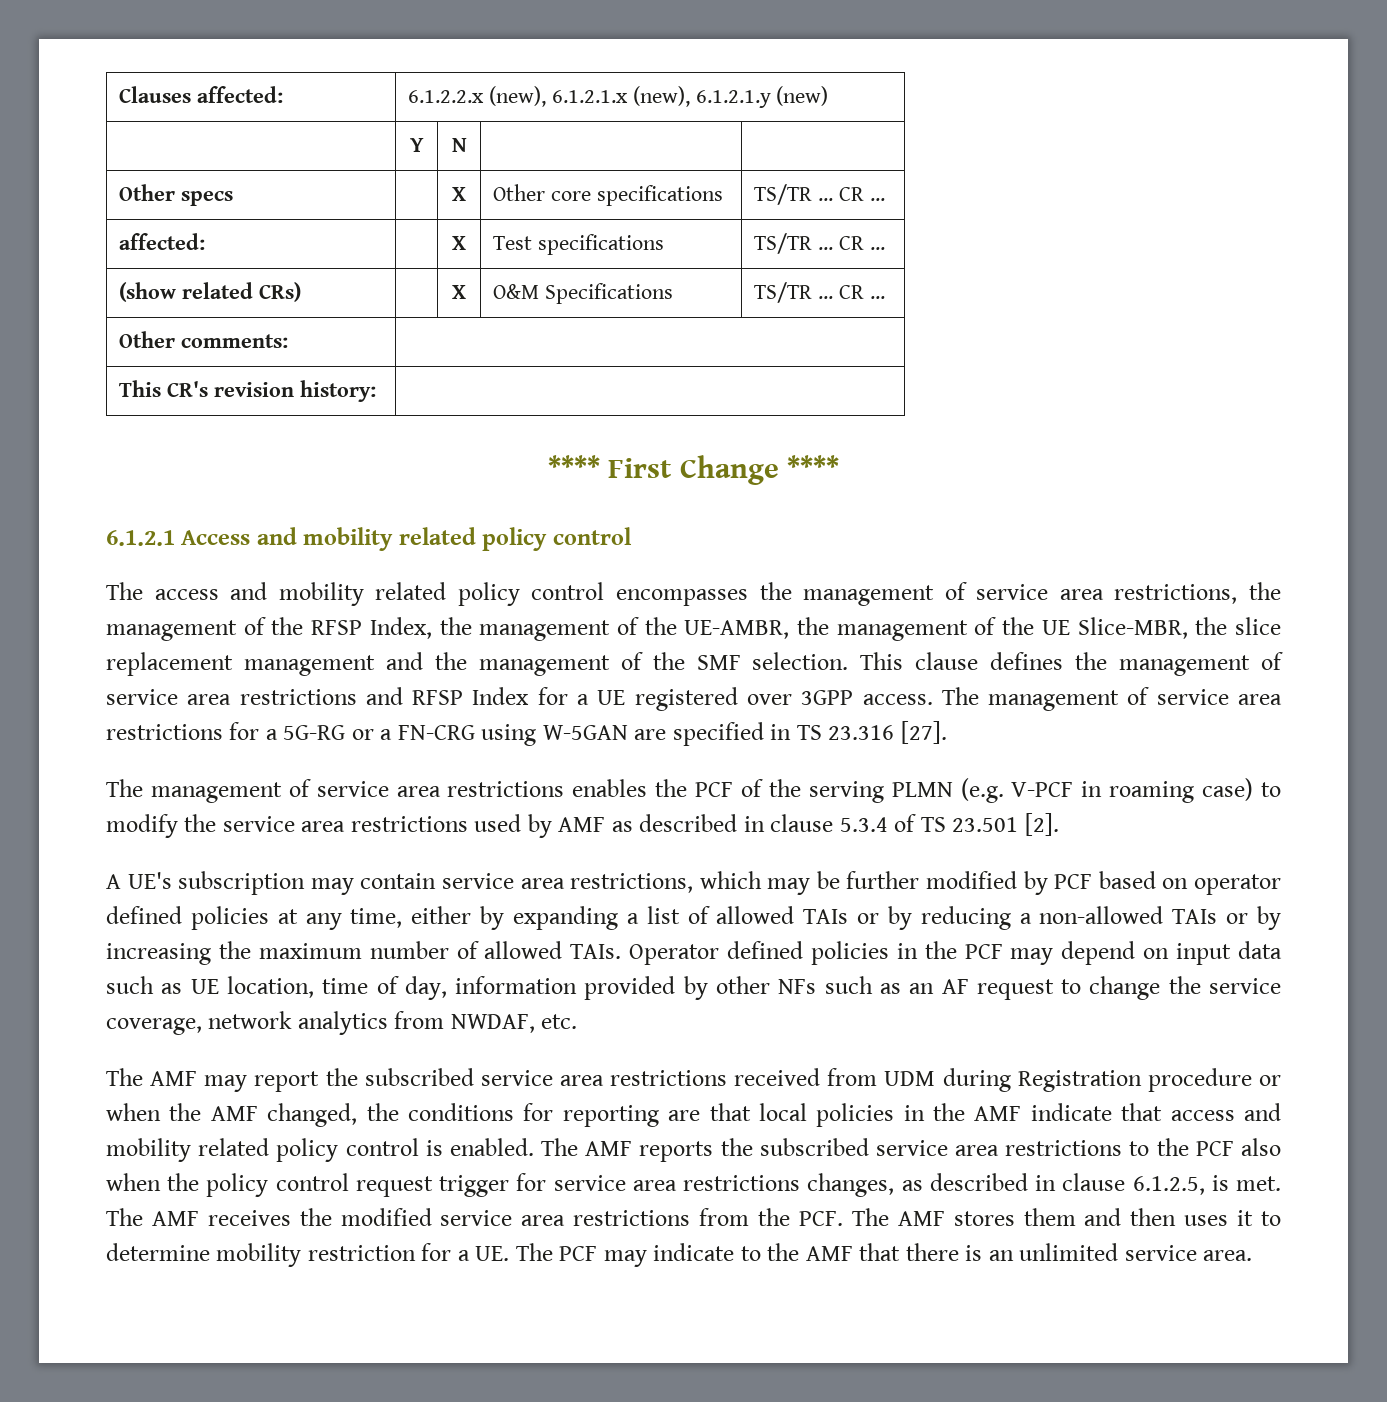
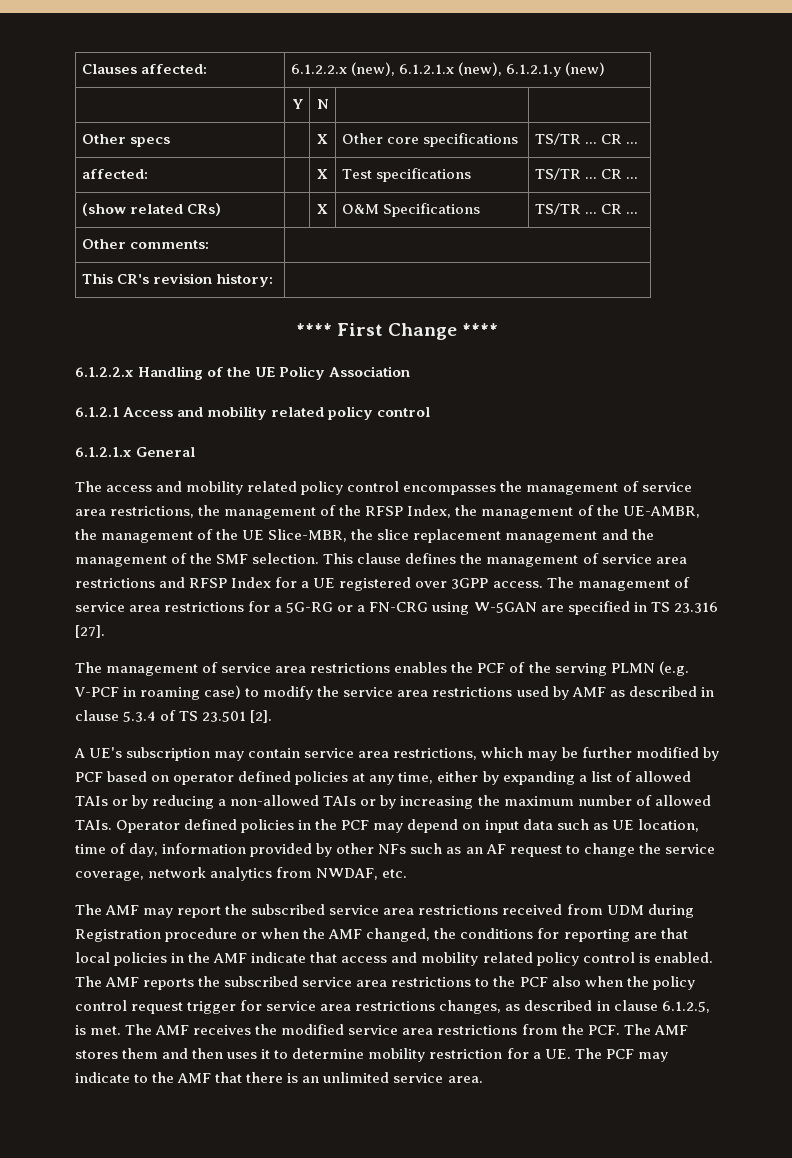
+ 6.1.2.2.x Handling of the UE Policy Association
+ 6.1.2.1.x General

